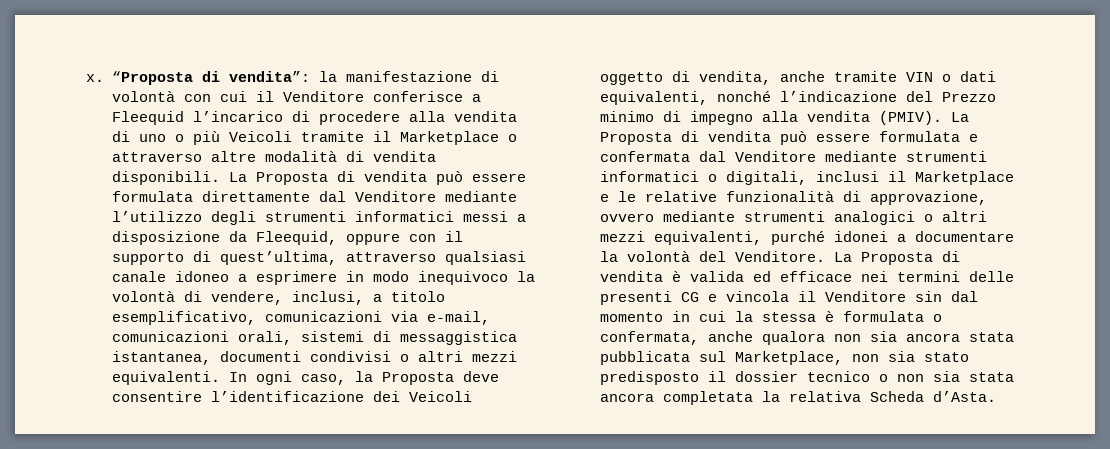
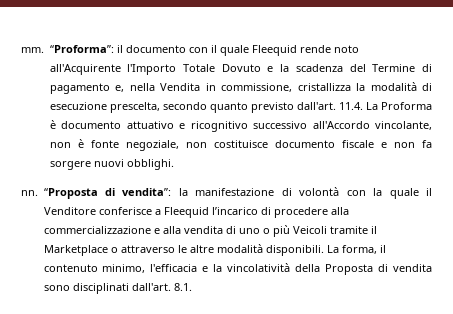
- x.
+ mm. “Proforma”: il documento con il quale Fleequid rende noto all'Acquirente l'Importo Totale Dovuto e la scadenza del Termine di pagamento e, nella Vendita in commissione, cristallizza la modalità di esecuzione prescelta, secondo quanto previsto dall'art. 11.4. La Proforma è documento attuativo e ricognitivo successivo all'Accordo vincolante, non è fonte negoziale, non costituisce documento fiscale e non fa sorgere nuovi obblighi.
+ nn.
- “Proposta di vendita”: la manifestazione di volontà con cui il Venditore conferisce a Fleequid l’incarico di procedere alla vendita di uno o più Veicoli tramite il Marketplace o attraverso altre modalità di vendita disponibili. La Proposta di vendita può essere formulata direttamente dal Venditore mediante l’utilizzo degli strumenti informatici messi a disposizione da Fleequid, oppure con il supporto di quest’ultima, attraverso qualsiasi canale idoneo a esprimere in modo inequivoco la volontà di vendere, inclusi, a titolo esemplificativo, comunicazioni via e-mail, comunicazioni orali, sistemi di messaggistica istantanea, documenti condivisi o altri mezzi equivalenti. In ogni caso, la Proposta deve consentire l’identificazione dei Veicoli oggetto di vendita, anche tramite VIN o dati equivalenti, nonché l’indicazione del Prezzo minimo di impegno alla vendita (PMIV). La Proposta di vendita può essere formulata e confermata dal Venditore mediante strumenti informatici o digitali, inclusi il Marketplace e le relative funzionalità di approvazione, ovvero mediante strumenti analogici o altri mezzi equivalenti, purché idonei a documentare la volontà del Venditore. La Proposta di vendita è valida ed efficace nei termini delle presenti CG e vincola il Venditore sin dal momento in cui la stessa è formulata o confermata, anche qualora non sia ancora stata pubblicata sul Marketplace, non sia stato predisposto il dossier tecnico o non sia stata ancora completata la relativa Scheda d’Asta.
+ “Proposta di vendita”: la manifestazione di volontà con la quale il Venditore conferisce a Fleequid l’incarico di procedere alla commercializzazione e alla vendita di uno o più Veicoli tramite il Marketplace o attraverso le altre modalità disponibili. La forma, il contenuto minimo, l'efficacia e la vincolatività della Proposta di vendita sono disciplinati dall'art. 8.1.

